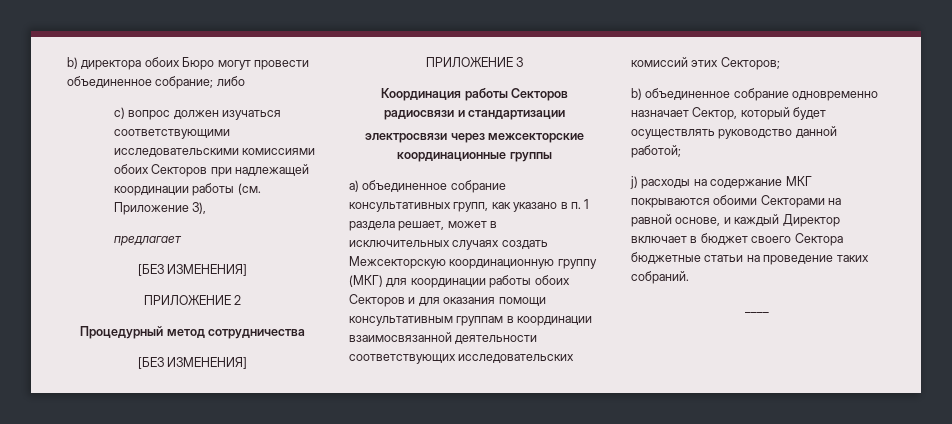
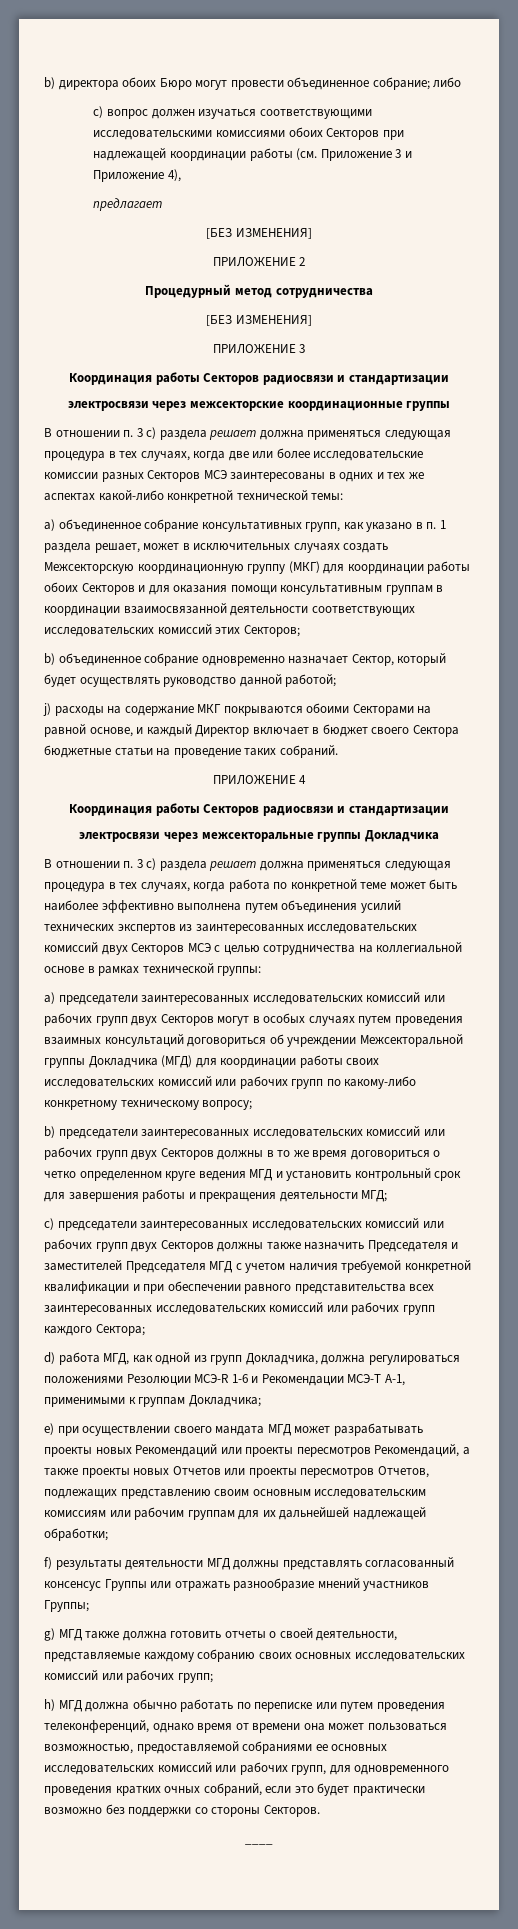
- с) вопрос должен изучаться соответствующими исследовательскими комиссиями обоих Секторов при надлежащей координации работы (см. Приложение 3),
+ с) вопрос должен изучаться соответствующими исследовательскими комиссиями обоих Секторов при надлежащей координации работы (см. Приложение 3 и Приложение 4),
+ В отношении п. 3 с) раздела решает должна применяться следующая процедура в тех случаях, когда две или более исследовательские комиссии разных Секторов МСЭ заинтересованы в одних и тех же аспектах какой-либо конкретной технической темы:
+ ПРИЛОЖЕНИЕ 4
+ Координация работы Секторов радиосвязи и стандартизации
+ электросвязи через межсекторальные группы Докладчика
+ В отношении п. 3 с) раздела решает должна применяться следующая процедура в тех случаях, когда работа по конкретной теме может быть наиболее эффективно выполнена путем объединения усилий технических экспертов из заинтересованных исследовательских комиссий двух Секторов МСЭ с целью сотрудничества на коллегиальной основе в рамках технической группы:
+ a) председатели заинтересованных исследовательских комиссий или рабочих групп двух Секторов могут в особых случаях путем проведения взаимных консультаций договориться об учреждении Межсекторальной группы Докладчика (МГД) для координации работы своих исследовательских комиссий или рабочих групп по какому-либо конкретному техническому вопросу;
+ b) председатели заинтересованных исследовательских комиссий или рабочих групп двух Секторов должны в то же время договориться о четко определенном круге ведения МГД и установить контрольный срок для завершения работы и прекращения деятельности МГД;
+ c) председатели заинтересованных исследовательских комиссий или рабочих групп двух Секторов должны также назначить Председателя и заместителей Председателя МГД с учетом наличия требуемой конкретной квалификации и при обеспечении равного представительства всех заинтересованных исследовательских комиссий или рабочих групп каждого Сектора;
+ d) работа МГД, как одной из групп Докладчика, должна регулироваться положениями Резолюции МСЭ-R 1-6 и Рекомендации МСЭ-Т А-1, применимыми к группам Докладчика;
+ e) при осуществлении своего мандата МГД может разрабатывать проекты новых Рекомендаций или проекты пересмотров Рекомендаций, а также проекты новых Отчетов или проекты пересмотров Отчетов, подлежащих представлению своим основным исследовательским комиссиям или рабочим группам для их дальнейшей надлежащей обработки;
+ f) результаты деятельности МГД должны представлять согласованный консенсус Группы или отражать разнообразие мнений участников Группы;
+ g) МГД также должна готовить отчеты о своей деятельности, представляемые каждому собранию своих основных исследовательских комиссий или рабочих групп;
+ h) МГД должна обычно работать по переписке или путем проведения телеконференций, однако время от времени она может пользоваться возможностью, предоставляемой собраниями ее основных исследовательских комиссий или рабочих групп, для одновременного проведения кратких очных собраний, если это будет практически возможно без поддержки со стороны Секторов.

